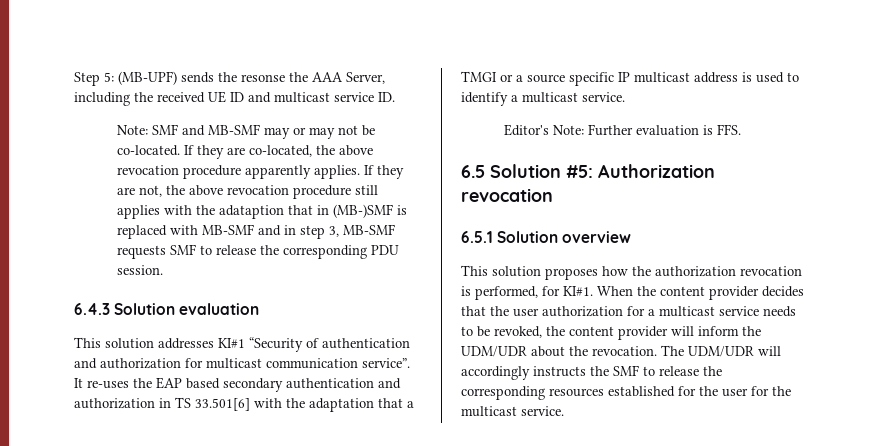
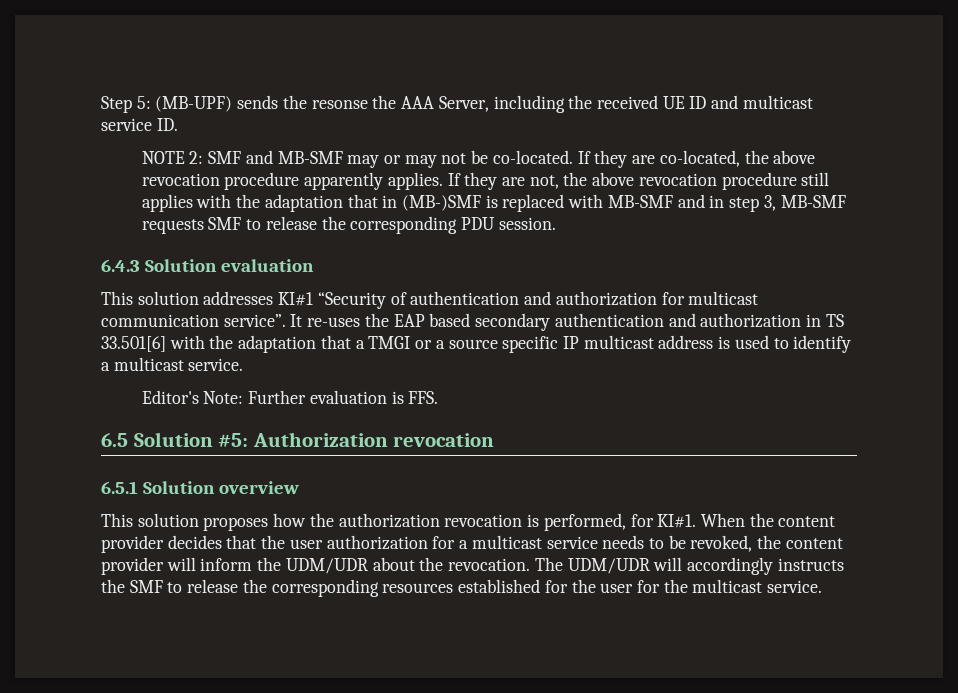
- Note: SMF and MB-SMF may or may not be co-located.
+ NOTE 2: SMF and MB-SMF may or may not be co-located.
- If they are not, the above revocation procedure still applies with the adataption that in (MB-)SMF is replaced with MB-SMF and in step 3, MB-SMF requests SMF to release the corresponding PDU session.
+ If they are not, the above revocation procedure still applies with the adaptation that in (MB-)SMF is replaced with MB-SMF and in step 3, MB-SMF requests SMF to release the corresponding PDU session.

